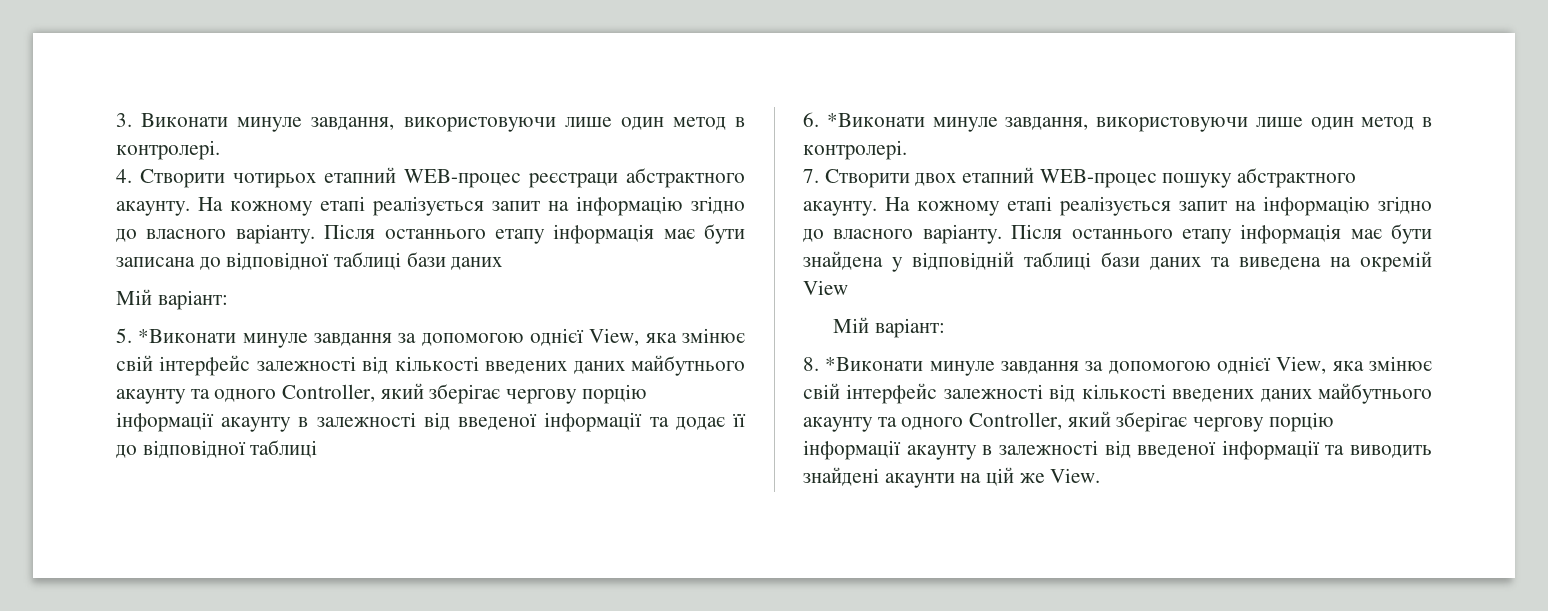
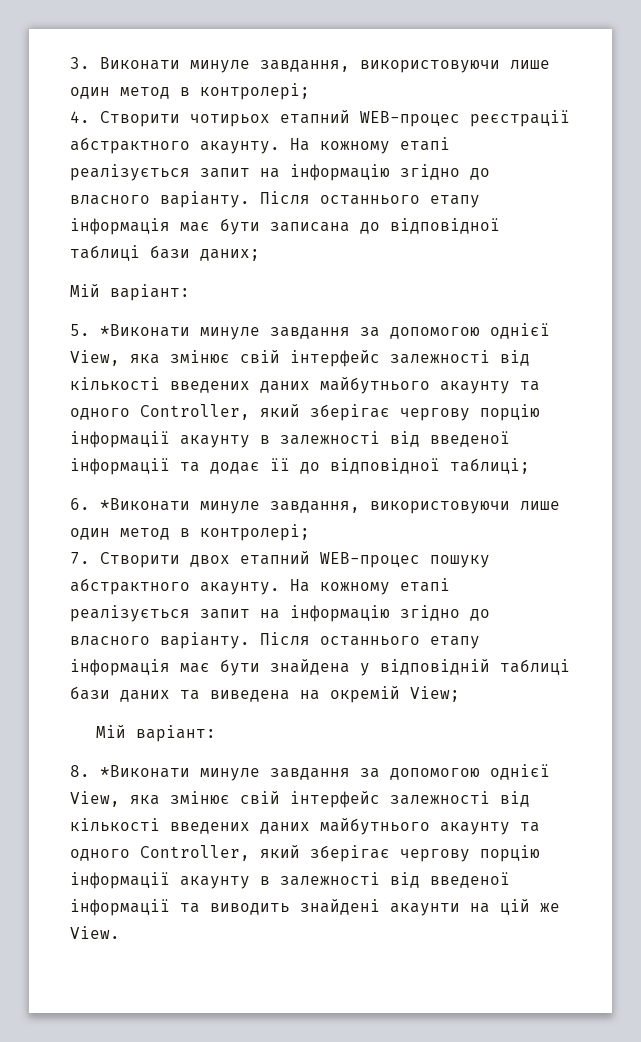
- 3. Виконати минуле завдання, використовуючи лише один метод в контролері.
+ 3. Виконати минуле завдання, використовуючи лише один метод в контролері;
- 4. Створити чотирьох етапний WEB-процес реєстраци абстрактного акаунту.
+ 4. Створити чотирьох етапний WEB-процес реєстрації абстрактного акаунту.
- Після останнього етапу інформація має бути записана до відповідної таблиці бази даних
+ Після останнього етапу інформація має бути записана до відповідної таблиці бази даних;
- 5. *Виконати минуле завдання за допомогою однієї View, яка змінює свій інтерфейс залежності від кількості введених даних майбутнього акаунту та одного Controller, який зберігає чергову порцію інформації акаунту в залежності від введеної інформації та додає її до відповідної таблиці
+ 5. *Виконати минуле завдання за допомогою однієї View, яка змінює свій інтерфейс залежності від кількості введених даних майбутнього акаунту та одного Controller, який зберігає чергову порцію інформації акаунту в залежності від введеної інформації та додає її до відповідної таблиці;
- 6. *Виконати минуле завдання, використовуючи лише один метод в контролері.
+ 6. *Виконати минуле завдання, використовуючи лише один метод в контролері;
- Після останнього етапу інформація має бути знайдена у відповідній таблиці бази даних та виведена на окремій View
+ Після останнього етапу інформація має бути знайдена у відповідній таблиці бази даних та виведена на окремій View;

